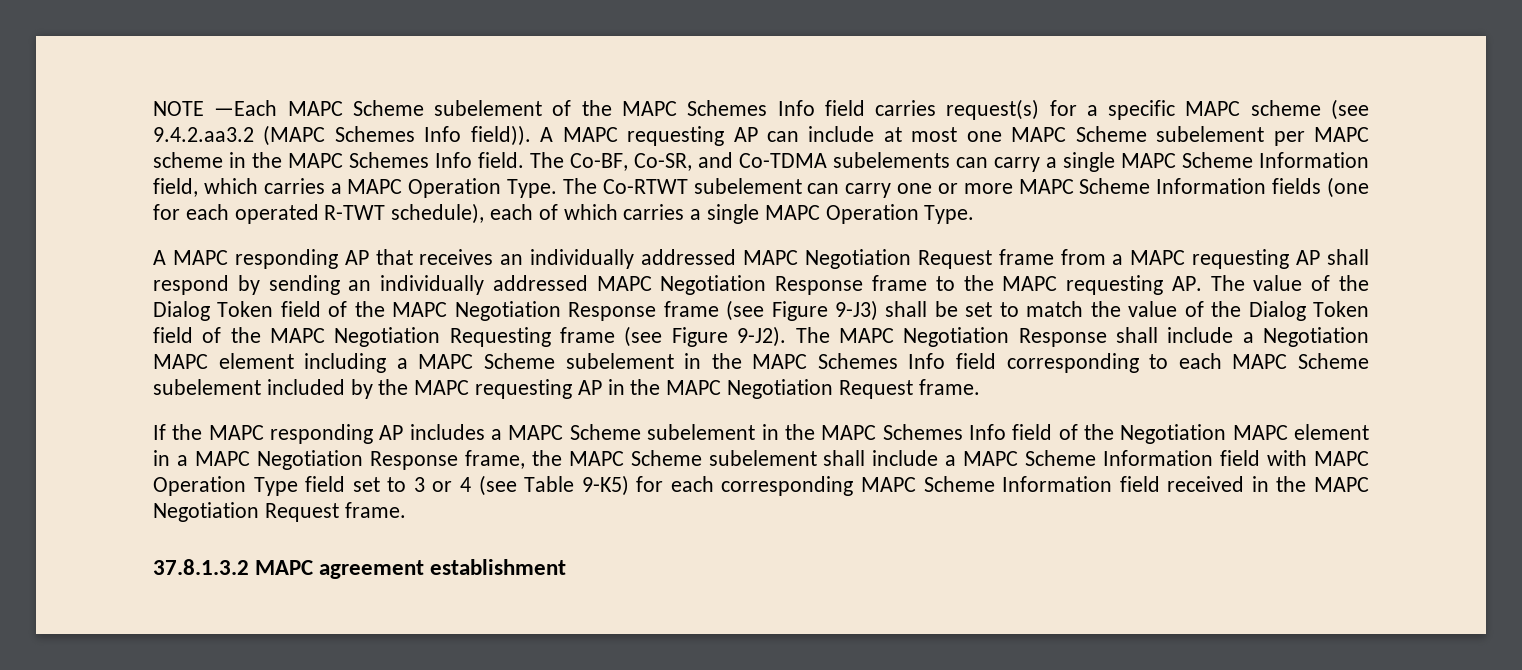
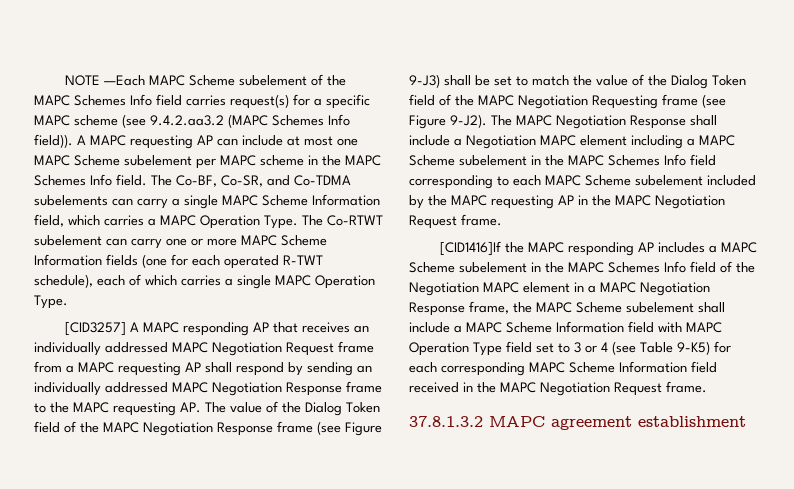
- A MAPC responding AP that receives an individually addressed MAPC Negotiation Request frame from a MAPC requesting AP shall respond by sending an individually addressed MAPC Negotiation Response frame to the MAPC requesting AP. The value of the Dialog Token field of the MAPC Negotiation Response frame (see Figure 9-J3) shall be set to match the value of the Dialog Token field of the MAPC Negotiation Requesting frame (see Figure 9-J2).
+ [CID3257] A MAPC responding AP that receives an individually addressed MAPC Negotiation Request frame from a MAPC requesting AP shall respond by sending an individually addressed MAPC Negotiation Response frame to the MAPC requesting AP. The value of the Dialog Token field of the MAPC Negotiation Response frame (see Figure 9-J3) shall be set to match the value of the Dialog Token field of the MAPC Negotiation Requesting frame (see Figure 9-J2).
- If the MAPC responding AP includes a MAPC Scheme subelement in the MAPC Schemes Info field of the Negotiation MAPC element in a MAPC Negotiation Response frame, the MAPC Scheme subelement shall include a MAPC Scheme Information field with MAPC Operation Type field set to 3 or 4 (see Table 9-K5) for each corresponding MAPC Scheme Information field received in the MAPC Negotiation Request frame.
+ [CID1416]If the MAPC responding AP includes a MAPC Scheme subelement in the MAPC Schemes Info field of the Negotiation MAPC element in a MAPC Negotiation Response frame, the MAPC Scheme subelement shall include a MAPC Scheme Information field with MAPC Operation Type field set to 3 or 4 (see Table 9-K5) for each corresponding MAPC Scheme Information field received in the MAPC Negotiation Request frame.

